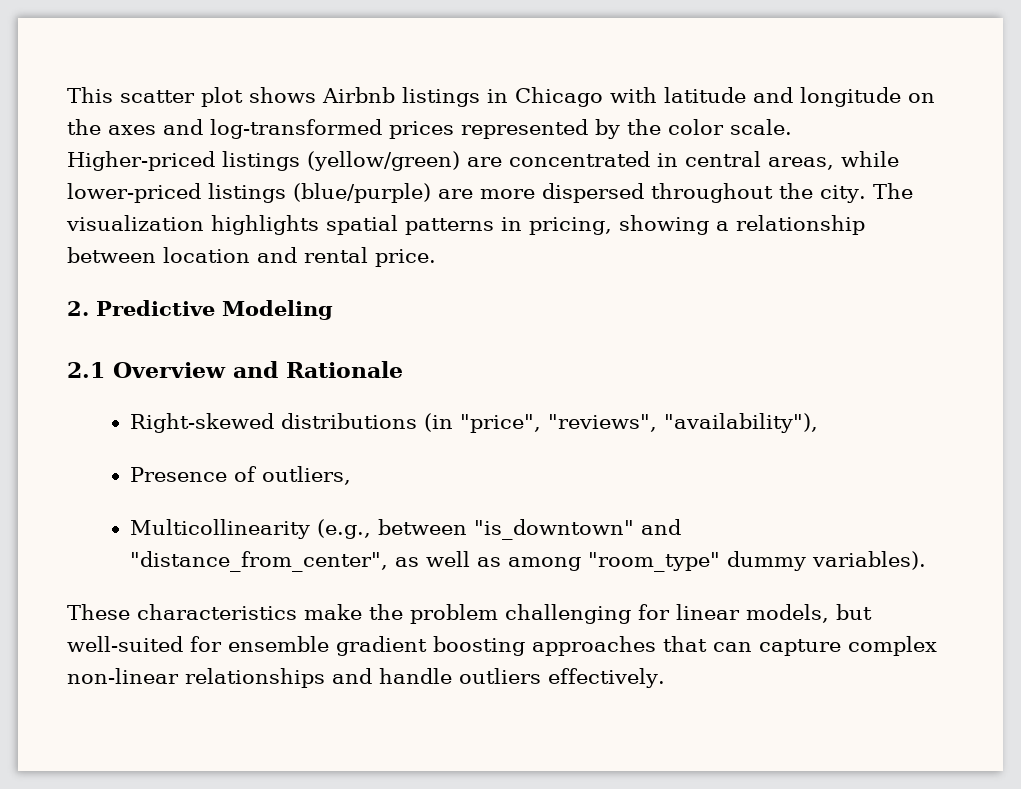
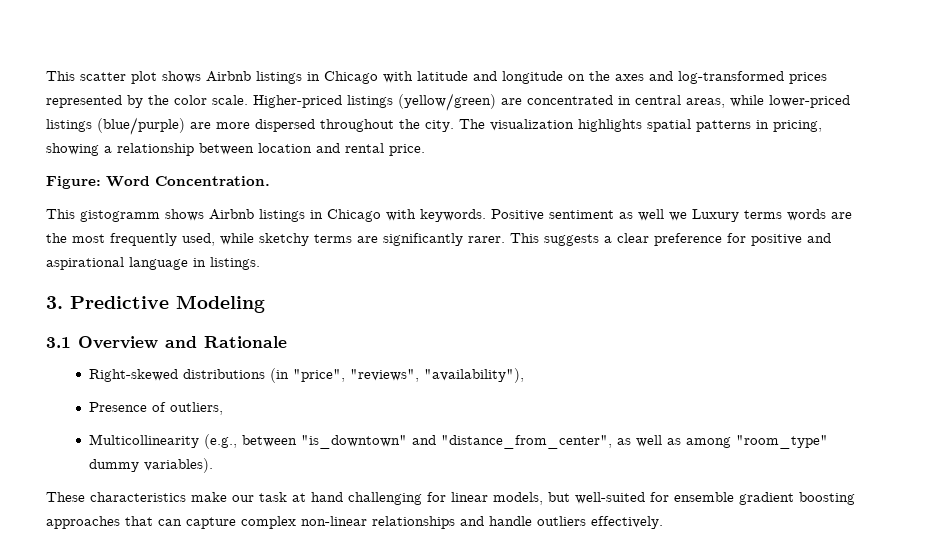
- 2. Predictive Modeling
+ Figure: Word Concentration.
+ This gistogramm shows Airbnb listings in Chicago with keywords. Positive sentiment as well we Luxury terms words are the most frequently used, while sketchy terms are significantly rarer. This suggests a clear preference for positive and aspirational language in listings.
+ 3. Predictive Modeling
- 2.1 Overview and Rationale
+ 3.1 Overview and Rationale
- These characteristics make the problem challenging for linear models, but well-suited for ensemble gradient boosting approaches that can capture complex non-linear relationships and handle outliers effectively.
+ These characteristics make our task at hand challenging for linear models, but well-suited for ensemble gradient boosting approaches that can capture complex non-linear relationships and handle outliers effectively.

